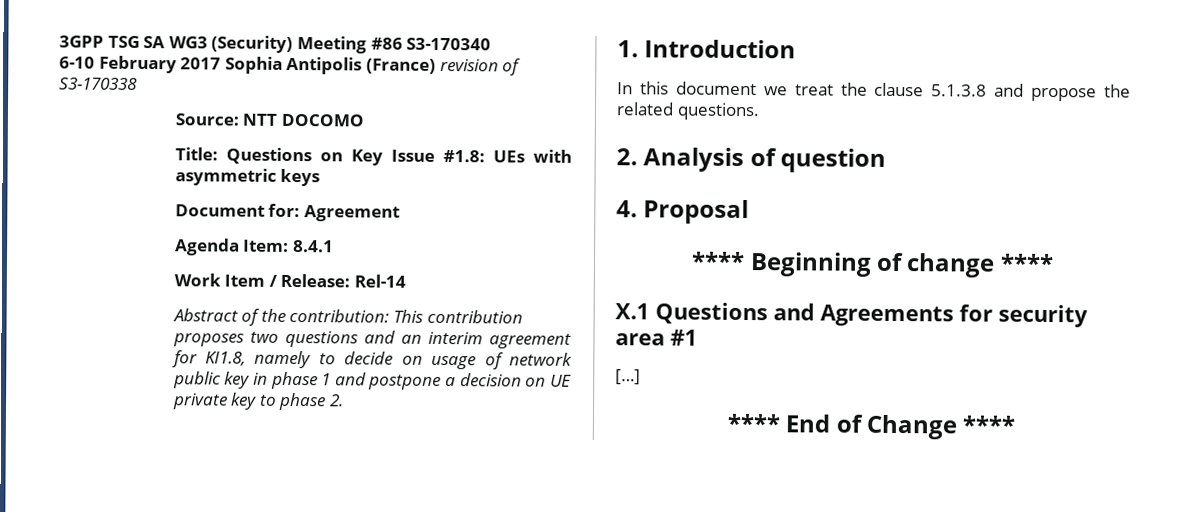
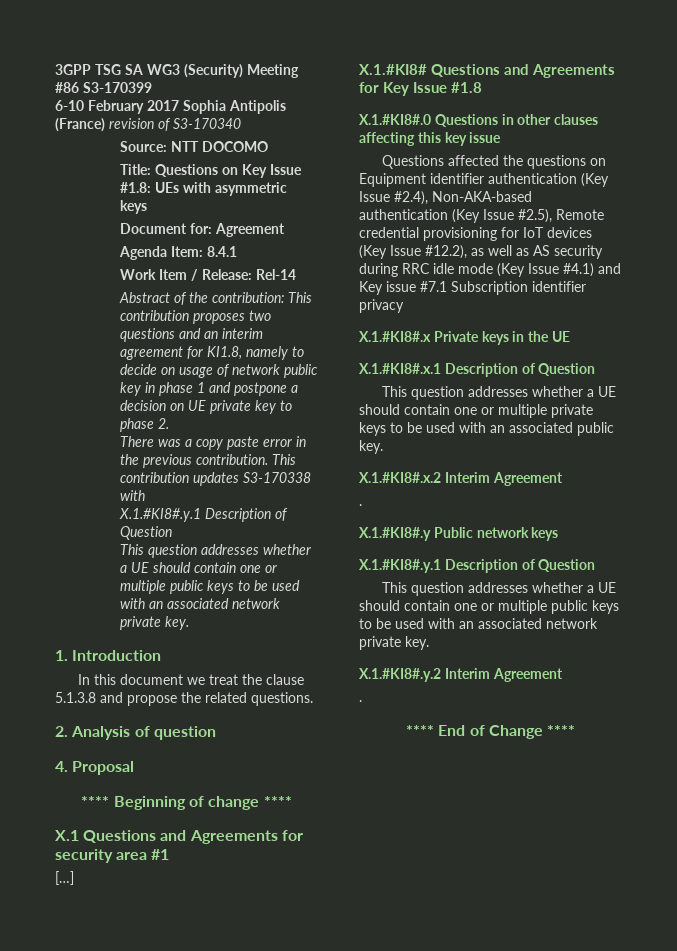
- 3GPP TSG SA WG3 (Security) Meeting #86 S3-170340
+ 3GPP TSG SA WG3 (Security) Meeting #86 S3-170399
- 6-10 February 2017 Sophia Antipolis (France) revision of S3-170338
+ 6-10 February 2017 Sophia Antipolis (France) revision of S3-170340
+ There was a copy paste error in the previous contribution. This contribution updates S3-170338 with
+ X.1.#KI8#.y.1 Description of Question
+ This question addresses whether a UE should contain one or multiple public keys to be used with an associated network private key.
+ X.1.#KI8# Questions and Agreements for Key Issue #1.8
+ X.1.#KI8#.0 Questions in other clauses affecting this key issue
+ Questions affected the questions on Equipment identifier authentication (Key Issue #2.4), Non-AKA-based authentication (Key Issue #2.5), Remote credential provisioning for IoT devices (Key Issue #12.2), as well as AS security during RRC idle mode (Key Issue #4.1) and Key issue #7.1 Subscription identifier privacy
+ X.1.#KI8#.x Private keys in the UE
+ X.1.#KI8#.x.1 Description of Question
+ This question addresses whether a UE should contain one or multiple private keys to be used with an associated public key.
+ X.1.#KI8#.x.2 Interim Agreement
+ .
+ X.1.#KI8#.y Public network keys
+ X.1.#KI8#.y.1 Description of Question
+ This question addresses whether a UE should contain one or multiple public keys to be used with an associated network private key.
+ X.1.#KI8#.y.2 Interim Agreement
+ .

